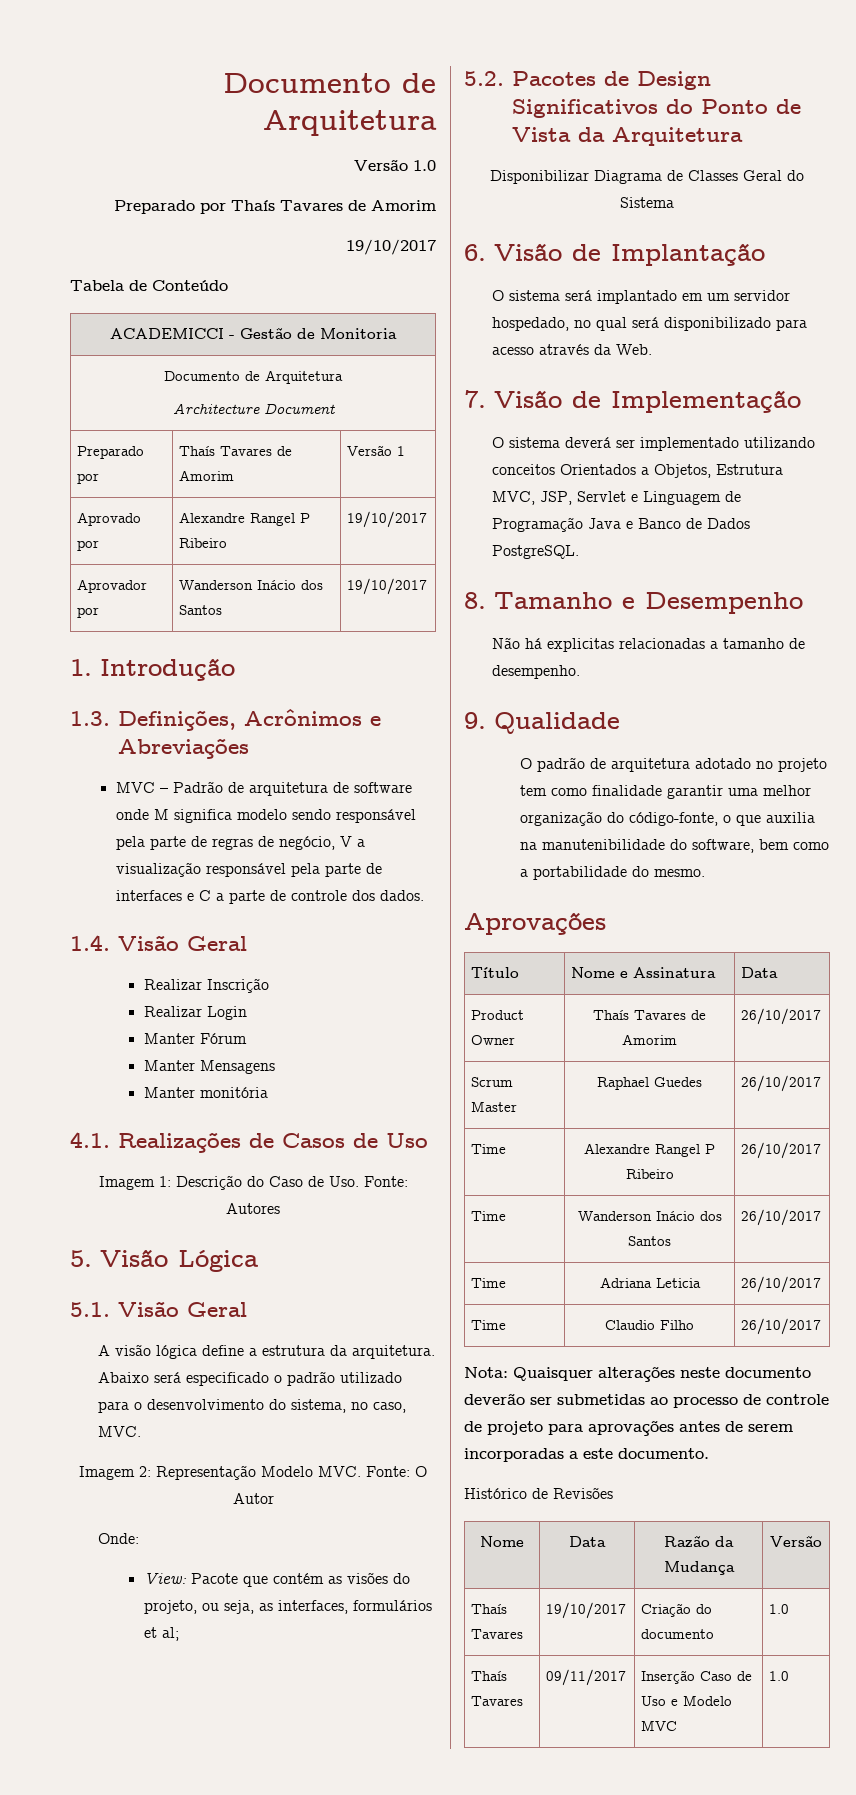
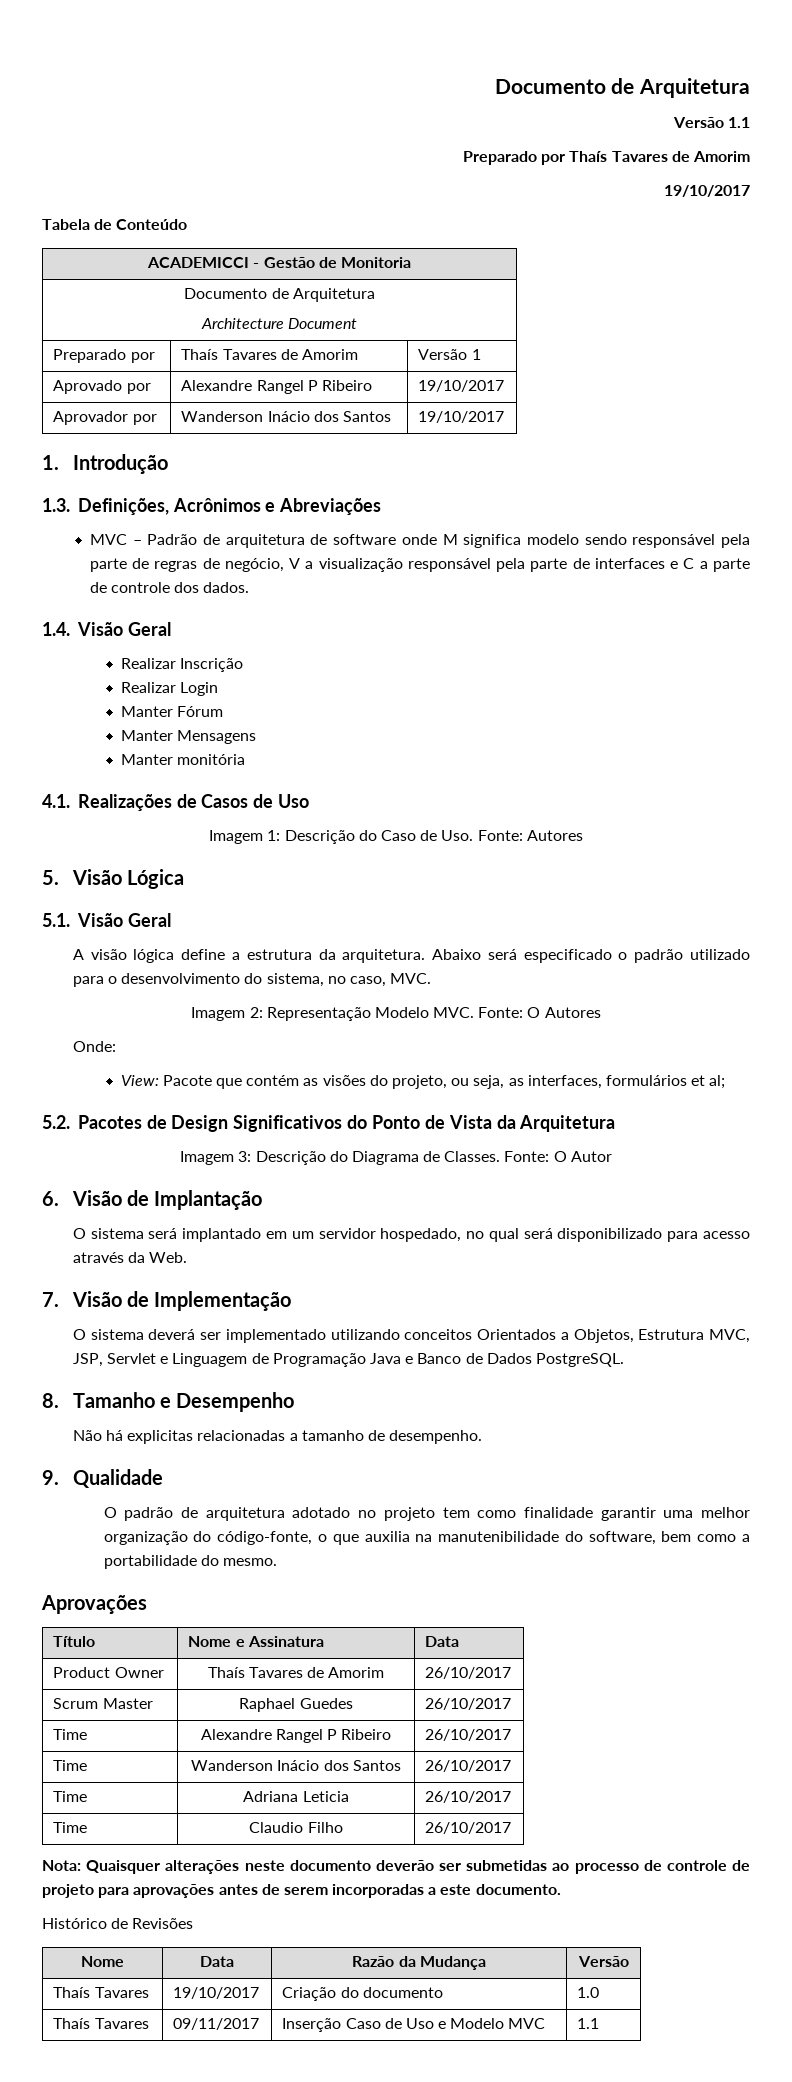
- Versão 1.0
+ Versão 1.1
- Imagem 2: Representação Modelo MVC. Fonte: O Autor
+ Imagem 2: Representação Modelo MVC. Fonte: O Autores
- Disponibilizar Diagrama de Classes Geral do Sistema
+ Imagem 3: Descrição do Diagrama de Classes. Fonte: O Autor
- Thaís Tavares | 09/11/2017 | Inserção Caso de Uso e Modelo MVC | 1.0
+ Thaís Tavares | 09/11/2017 | Inserção Caso de Uso e Modelo MVC | 1.1

